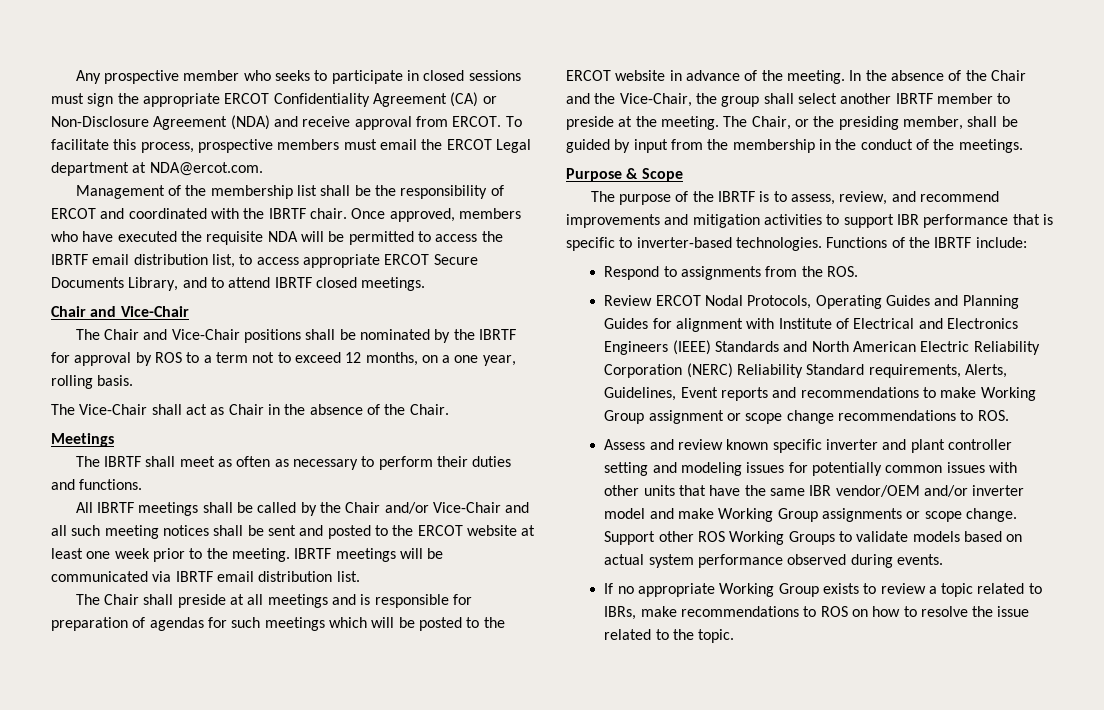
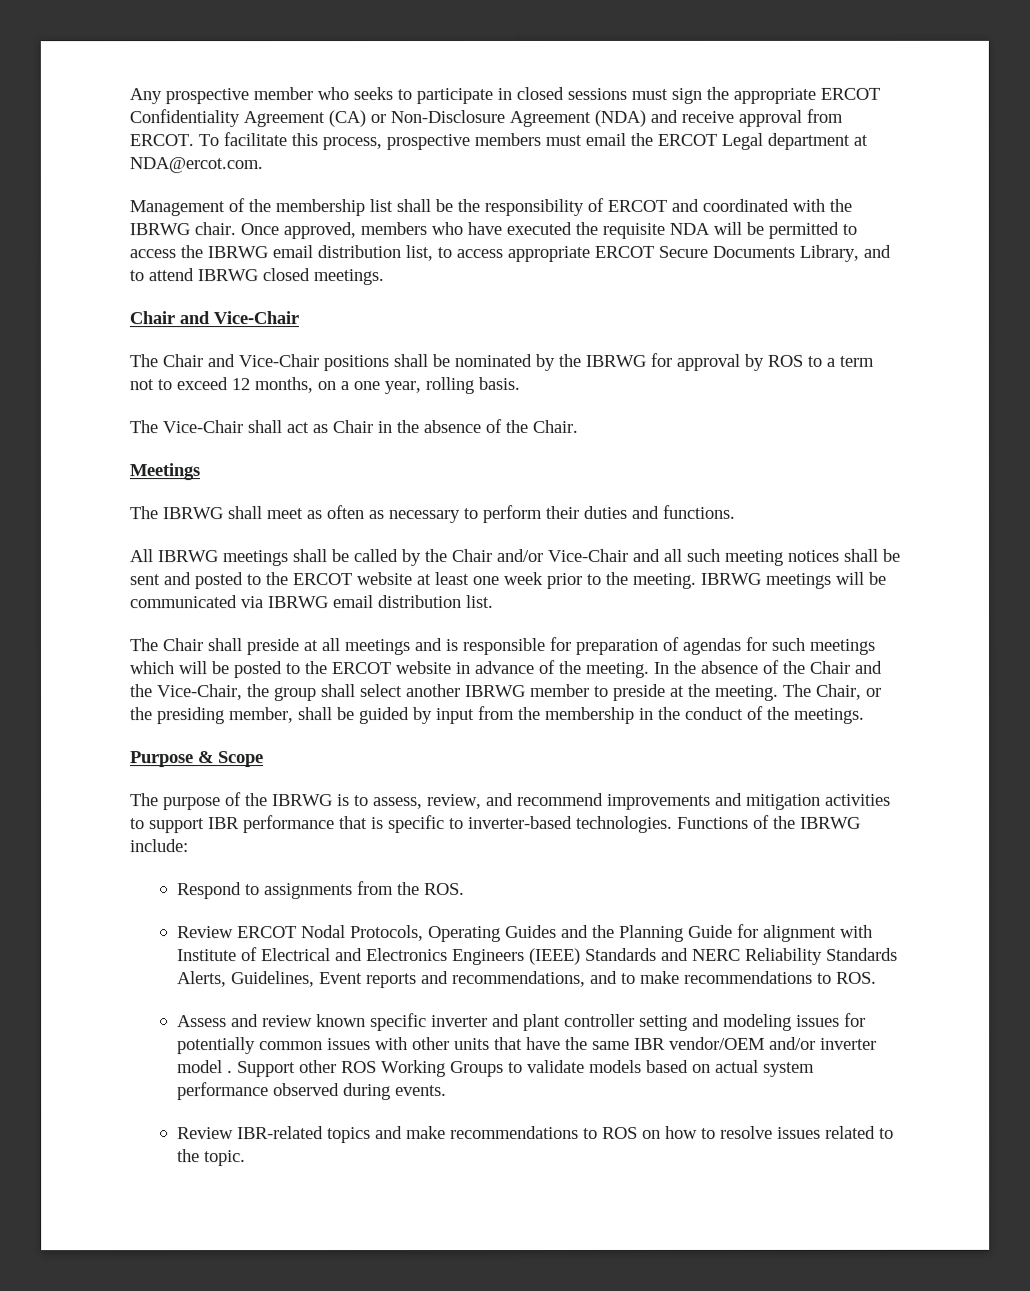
- Management of the membership list shall be the responsibility of ERCOT and coordinated with the IBRTF chair.
+ Management of the membership list shall be the responsibility of ERCOT and coordinated with the IBRWG chair.
- Once approved, members who have executed the requisite NDA will be permitted to access the IBRTF email distribution list, to access appropriate ERCOT Secure Documents Library, and to attend IBRTF closed meetings.
+ Once approved, members who have executed the requisite NDA will be permitted to access the IBRWG email distribution list, to access appropriate ERCOT Secure Documents Library, and to attend IBRWG closed meetings.
- The Chair and Vice-Chair positions shall be nominated by the IBRTF for approval by ROS to a term not to exceed 12 months, on a one year, rolling basis.
+ The Chair and Vice-Chair positions shall be nominated by the IBRWG for approval by ROS to a term not to exceed 12 months, on a one year, rolling basis.
- The IBRTF shall meet as often as necessary to perform their duties and functions.
+ The IBRWG shall meet as often as necessary to perform their duties and functions.
- All IBRTF meetings shall be called by the Chair and/or Vice-Chair and all such meeting notices shall be sent and posted to the ERCOT website at least one week prior to the meeting.
+ All IBRWG meetings shall be called by the Chair and/or Vice-Chair and all such meeting notices shall be sent and posted to the ERCOT website at least one week prior to the meeting.
- IBRTF meetings will be communicated via IBRTF email distribution list.
+ IBRWG meetings will be communicated via IBRWG email distribution list.
- In the absence of the Chair and the Vice-Chair, the group shall select another IBRTF member to preside at the meeting.
+ In the absence of the Chair and the Vice-Chair, the group shall select another IBRWG member to preside at the meeting.
- The purpose of the IBRTF is to assess, review, and recommend improvements and mitigation activities to support IBR performance that is specific to inverter-based technologies.
+ The purpose of the IBRWG is to assess, review, and recommend improvements and mitigation activities to support IBR performance that is specific to inverter-based technologies.
- Functions of the IBRTF include:
+ Functions of the IBRWG include:
- Review ERCOT Nodal Protocols, Operating Guides and Planning Guides for alignment with Institute of Electrical and Electronics Engineers (IEEE) Standards and North American Electric Reliability Corporation (NERC) Reliability Standard requirements, Alerts, Guidelines, Event reports and recommendations to make Working Group assignment or scope change recommendations to ROS.
+ Review ERCOT Nodal Protocols, Operating Guides and the Planning Guide for alignment with Institute of Electrical and Electronics Engineers (IEEE) Standards and NERC Reliability Standards Alerts, Guidelines, Event reports and recommendations, and to make recommendations to ROS.
- Assess and review known specific inverter and plant controller setting and modeling issues for potentially common issues with other units that have the same IBR vendor/OEM and/or inverter model and make Working Group assignments or scope change.
+ Assess and review known specific inverter and plant controller setting and modeling issues for potentially common issues with other units that have the same IBR vendor/OEM and/or inverter model .
- If no appropriate Working Group exists to review a topic related to IBRs, make recommendations to ROS on how to resolve the issue related to the topic.
+ Review IBR-related topics and make recommendations to ROS on how to resolve issues related to the topic.

